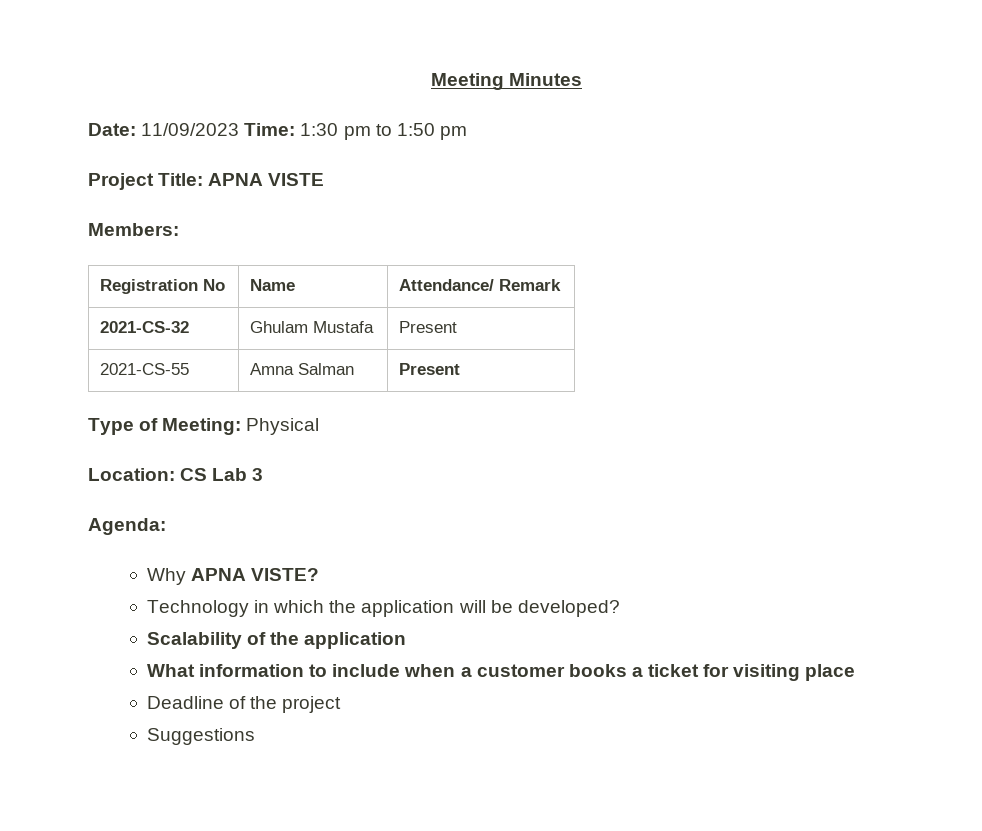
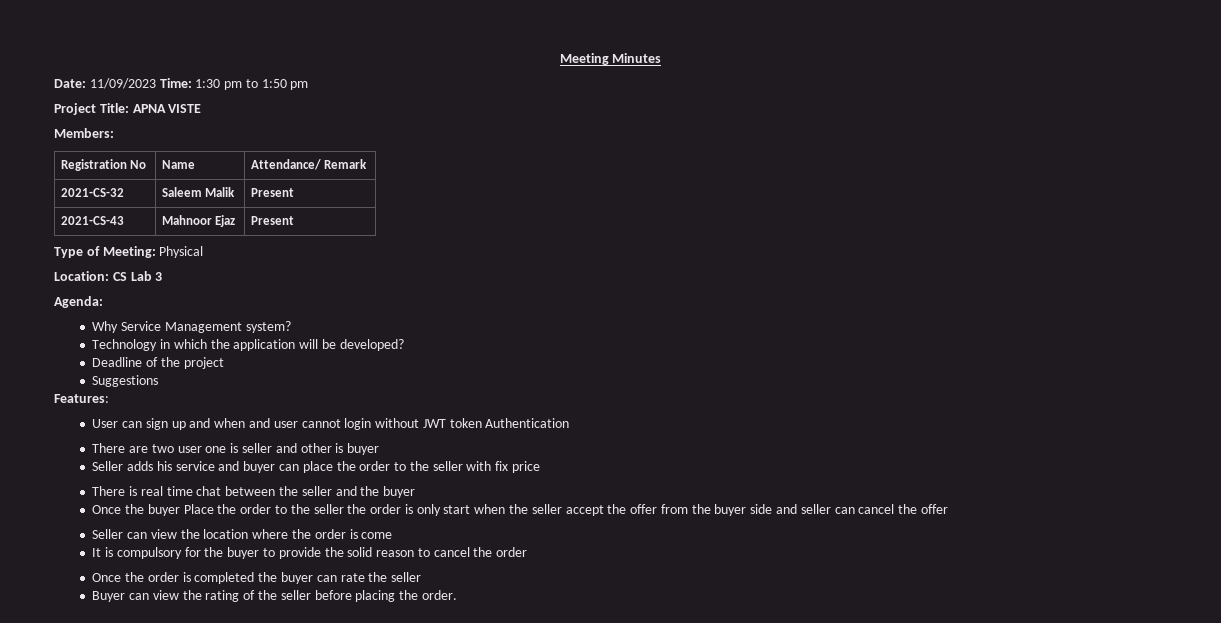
- 2021-CS-32 | Ghulam Mustafa | Present
- 2021-CS-55 | Amna Salman | Present
+ 2021-CS-32 | Saleem Malik | Present
+ 2021-CS-43 | Mahnoor Ejaz | Present
- Why APNA VISTE?
+ Why Service Management system?
- Scalability of the application
- What information to include when a customer books a ticket for visiting place
+ Features:
+ User can sign up and when and user cannot login without JWT token Authentication
+ There are two user one is seller and other is buyer
+ Seller adds his service and buyer can place the order to the seller with fix price
+ There is real time chat between the seller and the buyer
+ Once the buyer Place the order to the seller the order is only start when the seller accept the offer from the buyer side and seller can cancel the offer
+ Seller can view the location where the order is come
+ It is compulsory for the buyer to provide the solid reason to cancel the order
+ Once the order is completed the buyer can rate the seller
+ Buyer can view the rating of the seller before placing the order.

